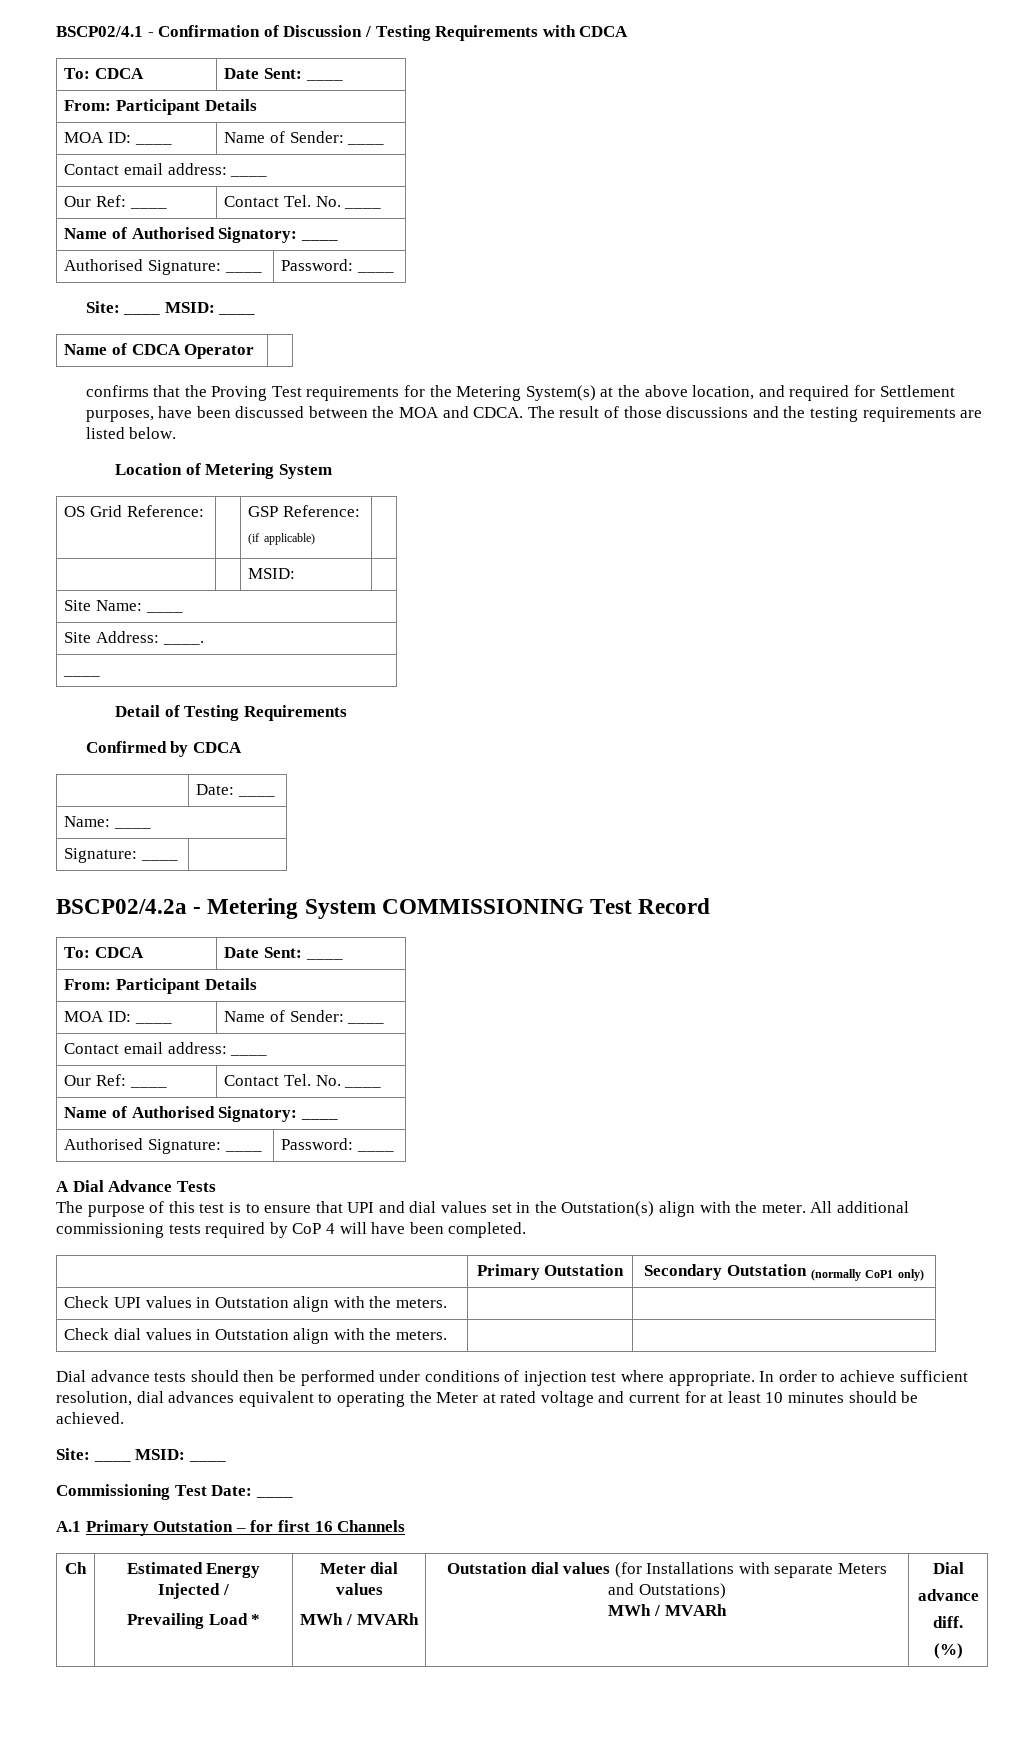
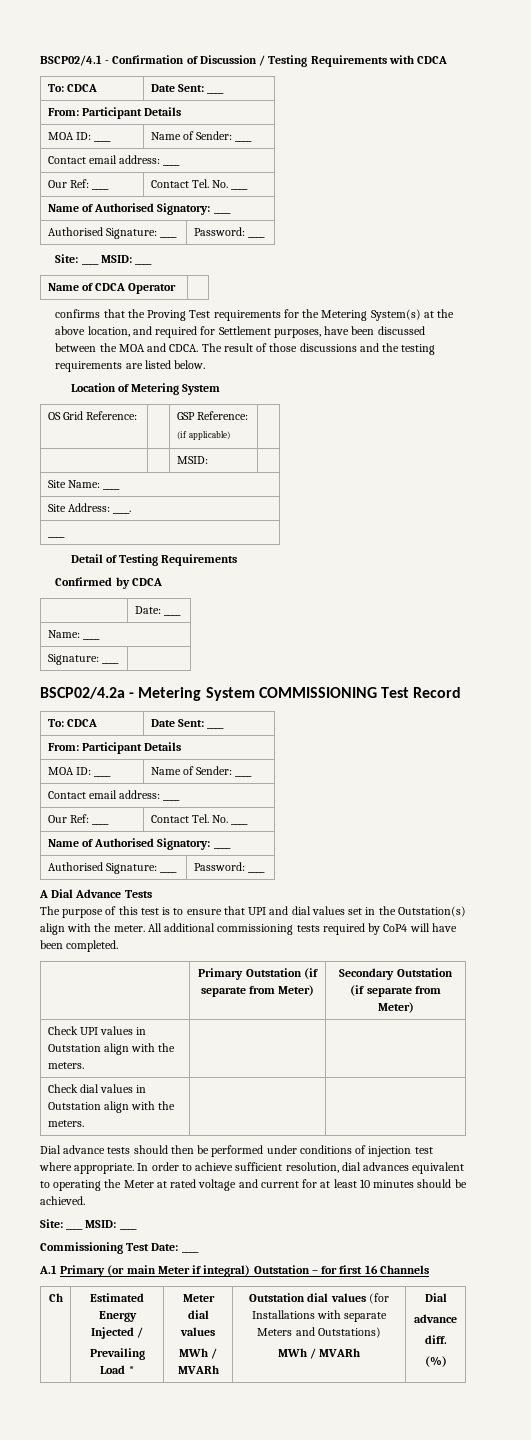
- All additional commissioning tests required by CoP 4 will have been completed.
+ All additional commissioning tests required by CoP4 will have been completed.
- | Primary Outstation | Secondary Outstation (normally CoP1 only)
+ | Primary Outstation (if separate from Meter) | Secondary Outstation (if separate from Meter)
- A.1 Primary Outstation – for first 16 Channels
+ A.1 Primary (or main Meter if integral) Outstation – for first 16 Channels

